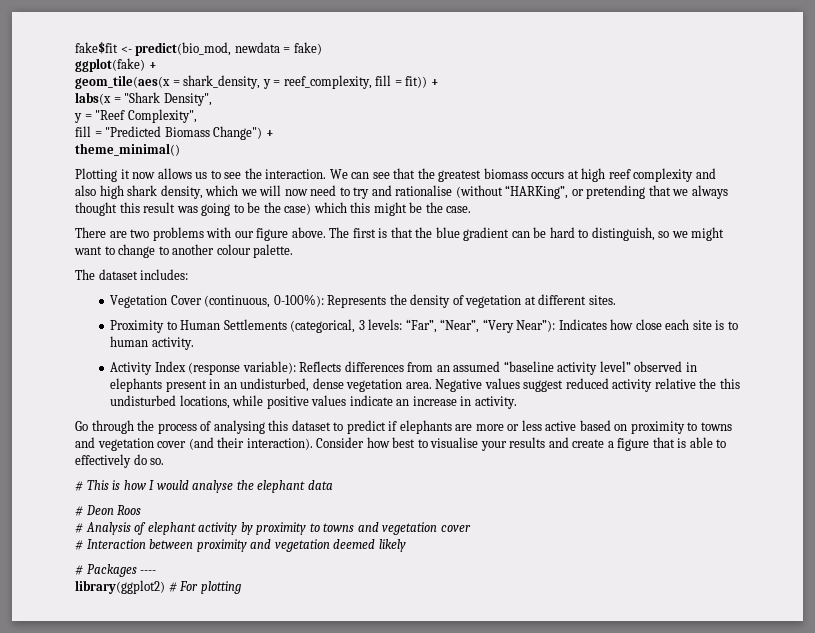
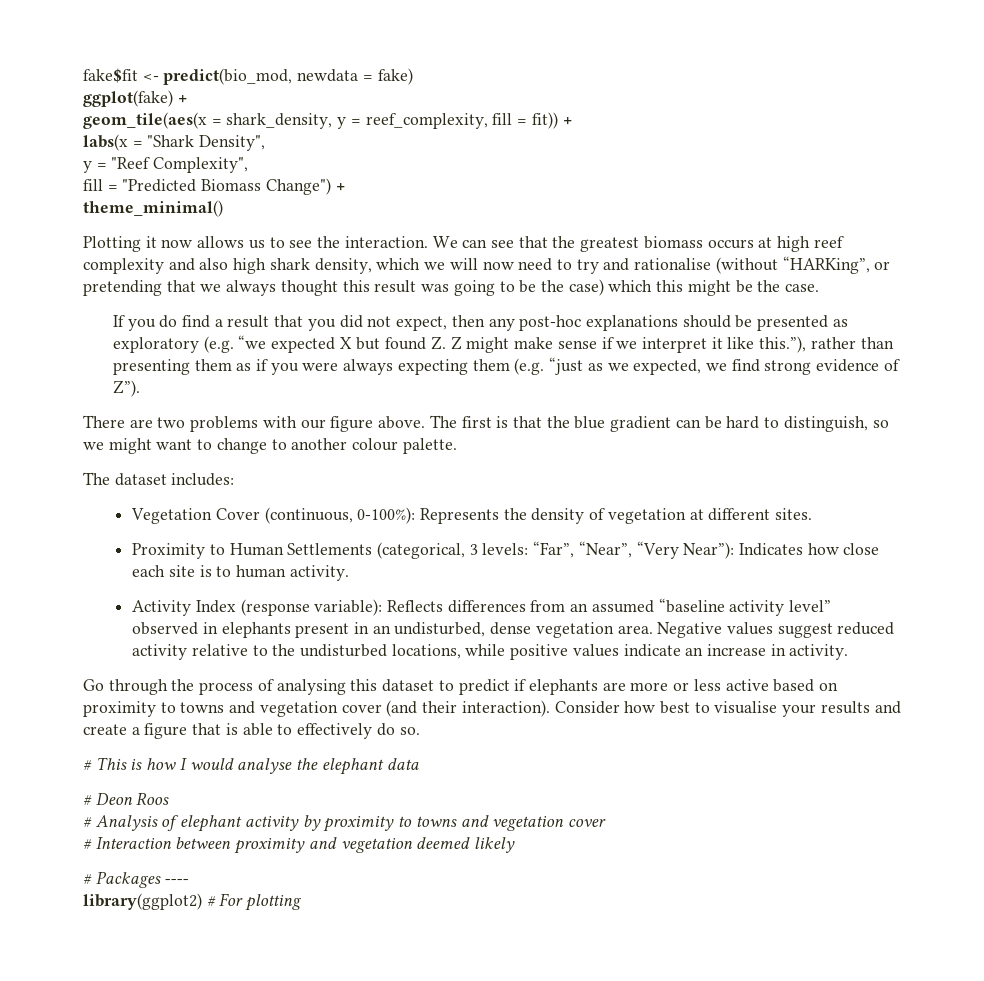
+ If you do find a result that you did not expect, then any post-hoc explanations should be presented as exploratory (e.g. “we expected X but found Z. Z might make sense if we interpret it like this.”), rather than presenting them as if you were always expecting them (e.g. “just as we expected, we find strong evidence of Z”).
- Negative values suggest reduced activity relative the this undisturbed locations, while positive values indicate an increase in activity.
+ Negative values suggest reduced activity relative to the undisturbed locations, while positive values indicate an increase in activity.

